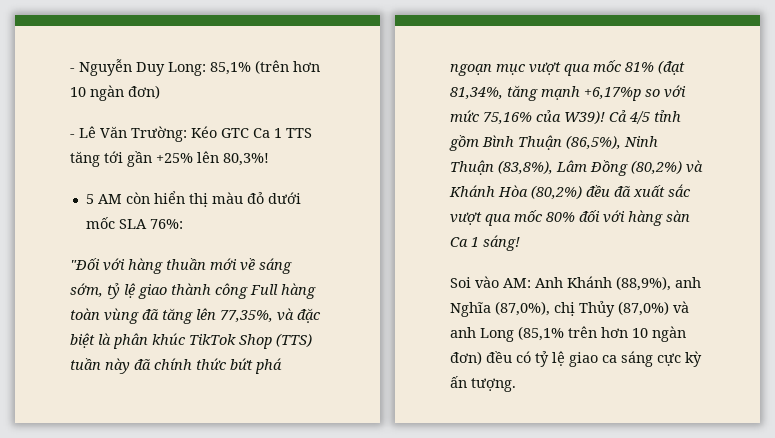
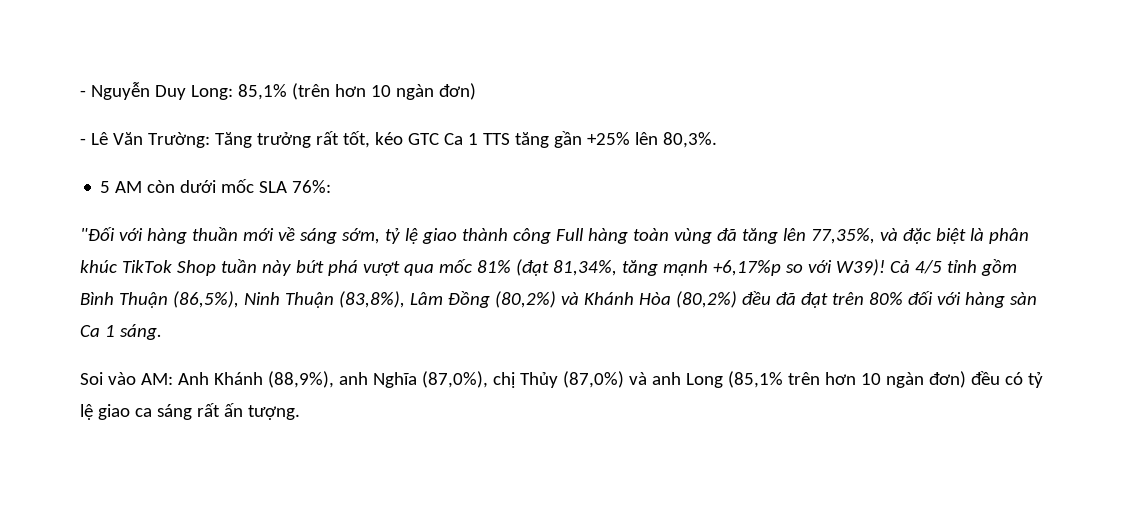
- - Lê Văn Trường: Kéo GTC Ca 1 TTS tăng tới gần +25% lên 80,3%!
+ - Lê Văn Trường: Tăng trưởng rất tốt, kéo GTC Ca 1 TTS tăng gần +25% lên 80,3%.
- 5 AM còn hiển thị màu đỏ dưới mốc SLA 76%:
+ 5 AM còn dưới mốc SLA 76%:
- "Đối với hàng thuần mới về sáng sớm, tỷ lệ giao thành công Full hàng toàn vùng đã tăng lên 77,35%, và đặc biệt là phân khúc TikTok Shop (TTS) tuần này đã chính thức bứt phá ngoạn mục vượt qua mốc 81% (đạt 81,34%, tăng mạnh +6,17%p so với mức 75,16% của W39)!
+ "Đối với hàng thuần mới về sáng sớm, tỷ lệ giao thành công Full hàng toàn vùng đã tăng lên 77,35%, và đặc biệt là phân khúc TikTok Shop tuần này bứt phá vượt qua mốc 81% (đạt 81,34%, tăng mạnh +6,17%p so với W39)!
- Cả 4/5 tỉnh gồm Bình Thuận (86,5%), Ninh Thuận (83,8%), Lâm Đồng (80,2%) và Khánh Hòa (80,2%) đều đã xuất sắc vượt qua mốc 80% đối với hàng sàn Ca 1 sáng!
+ Cả 4/5 tỉnh gồm Bình Thuận (86,5%), Ninh Thuận (83,8%), Lâm Đồng (80,2%) và Khánh Hòa (80,2%) đều đã đạt trên 80% đối với hàng sàn Ca 1 sáng.
- Soi vào AM: Anh Khánh (88,9%), anh Nghĩa (87,0%), chị Thủy (87,0%) và anh Long (85,1% trên hơn 10 ngàn đơn) đều có tỷ lệ giao ca sáng cực kỳ ấn tượng.
+ Soi vào AM: Anh Khánh (88,9%), anh Nghĩa (87,0%), chị Thủy (87,0%) và anh Long (85,1% trên hơn 10 ngàn đơn) đều có tỷ lệ giao ca sáng rất ấn tượng.

